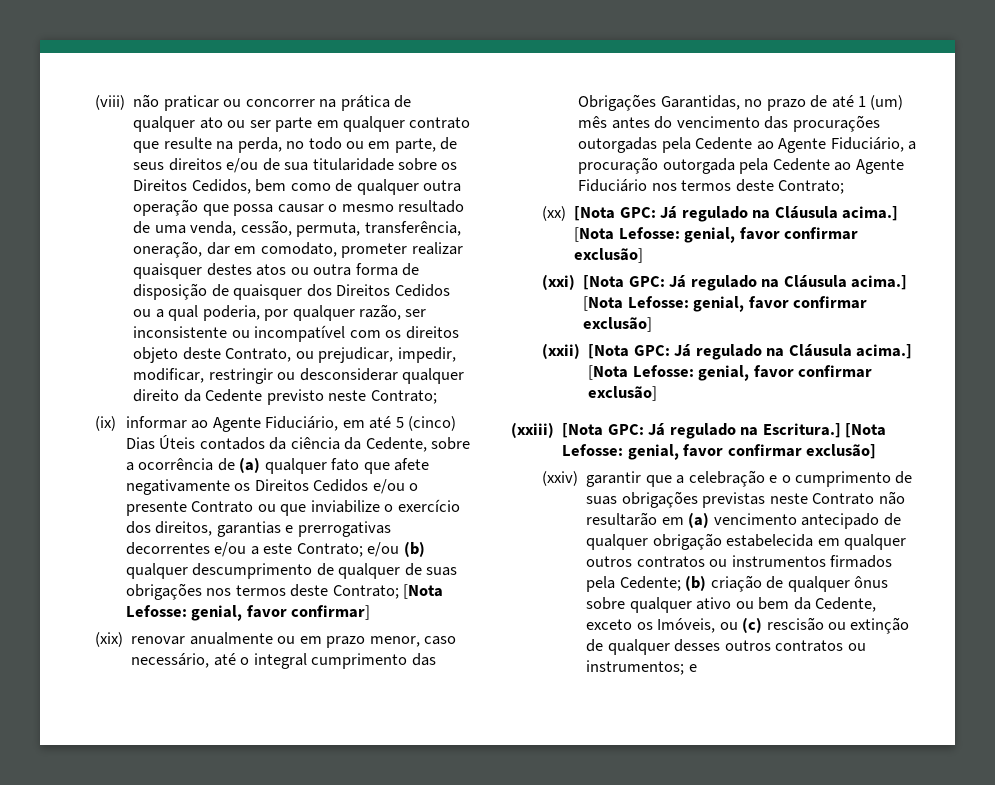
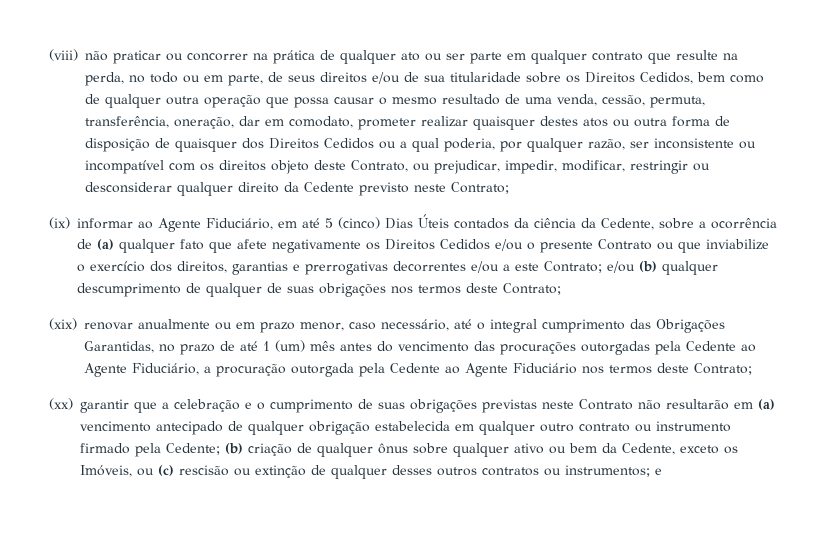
- [Nota Lefosse: genial, favor confirmar]
- (xx) [Nota GPC: Já regulado na Cláusula acima.] [Nota Lefosse: genial, favor confirmar exclusão]
- (xxi) [Nota GPC: Já regulado na Cláusula acima.] [Nota Lefosse: genial, favor confirmar exclusão]
- (xxii) [Nota GPC: Já regulado na Cláusula acima.] [Nota Lefosse: genial, favor confirmar exclusão]
- (xxiii) [Nota GPC: Já regulado na Escritura.] [Nota Lefosse: genial, favor confirmar exclusão]
- (xxiv) garantir que a celebração e o cumprimento de suas obrigações previstas neste Contrato não resultarão em (a) vencimento antecipado de qualquer obrigação estabelecida em qualquer outros contratos ou instrumentos firmados pela Cedente; (b) criação de qualquer ônus sobre qualquer ativo ou bem da Cedente, exceto os Imóveis, ou (c) rescisão ou extinção de qualquer desses outros contratos ou instrumentos; e
+ (xx) garantir que a celebração e o cumprimento de suas obrigações previstas neste Contrato não resultarão em (a) vencimento antecipado de qualquer obrigação estabelecida em qualquer outro contrato ou instrumento firmado pela Cedente; (b) criação de qualquer ônus sobre qualquer ativo ou bem da Cedente, exceto os Imóveis, ou (c) rescisão ou extinção de qualquer desses outros contratos ou instrumentos; e

